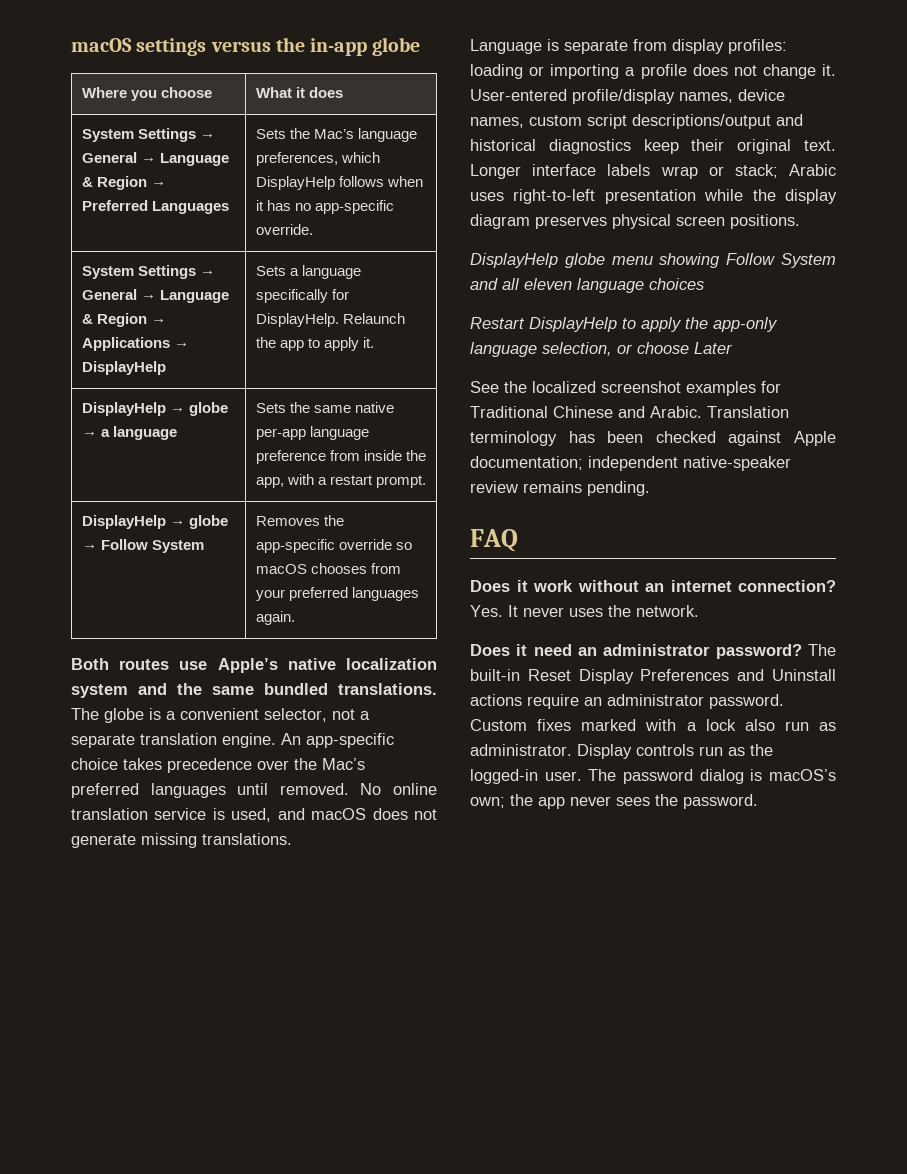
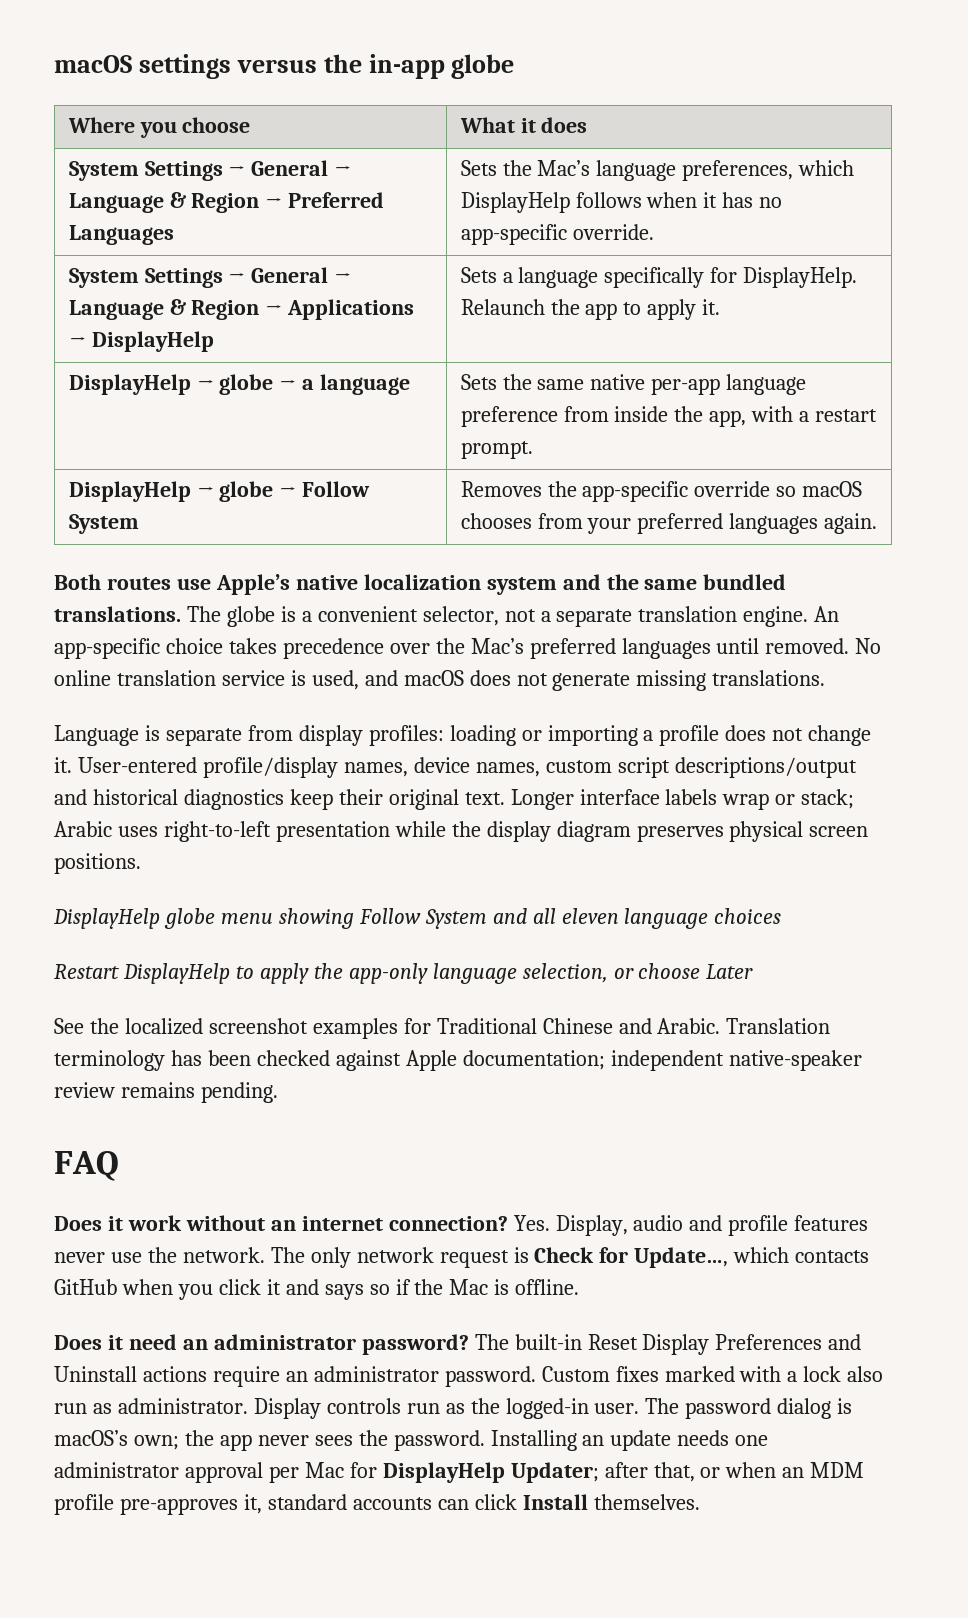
- Yes. It never uses the network.
+ Yes. Display, audio and profile features never use the network. The only network request is Check for Update…, which contacts GitHub when you click it and says so if the Mac is offline.
+ Installing an update needs one administrator approval per Mac for DisplayHelp Updater; after that, or when an MDM profile pre-approves it, standard accounts can click Install themselves.

